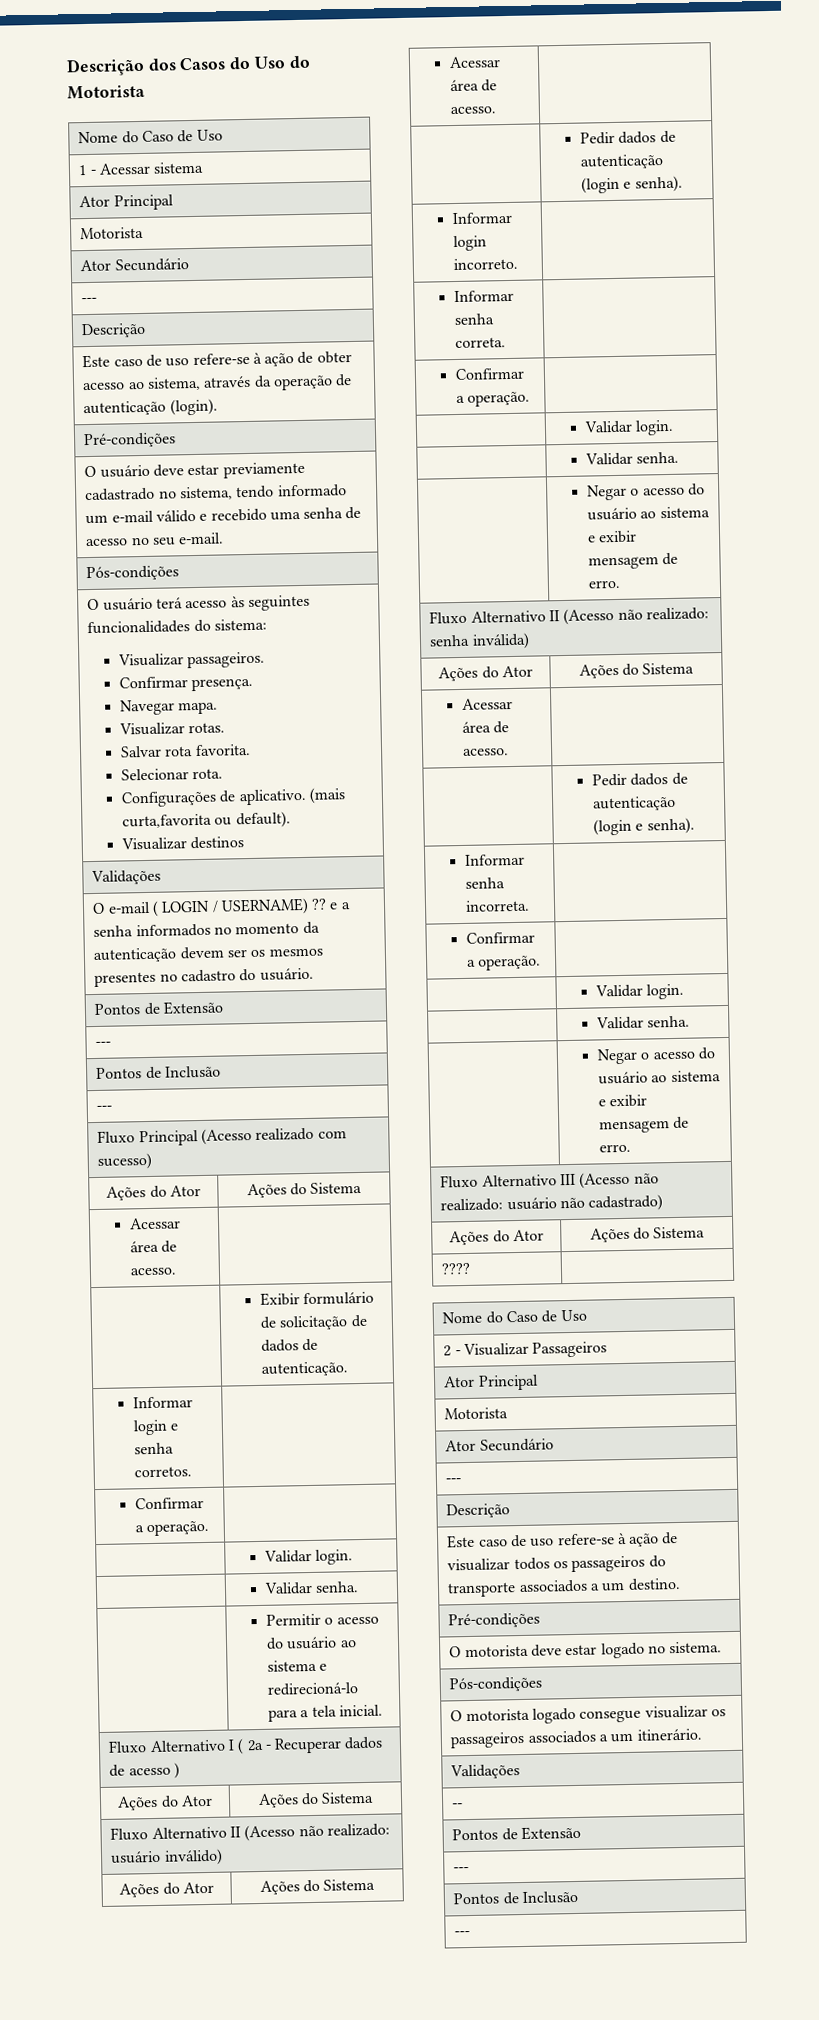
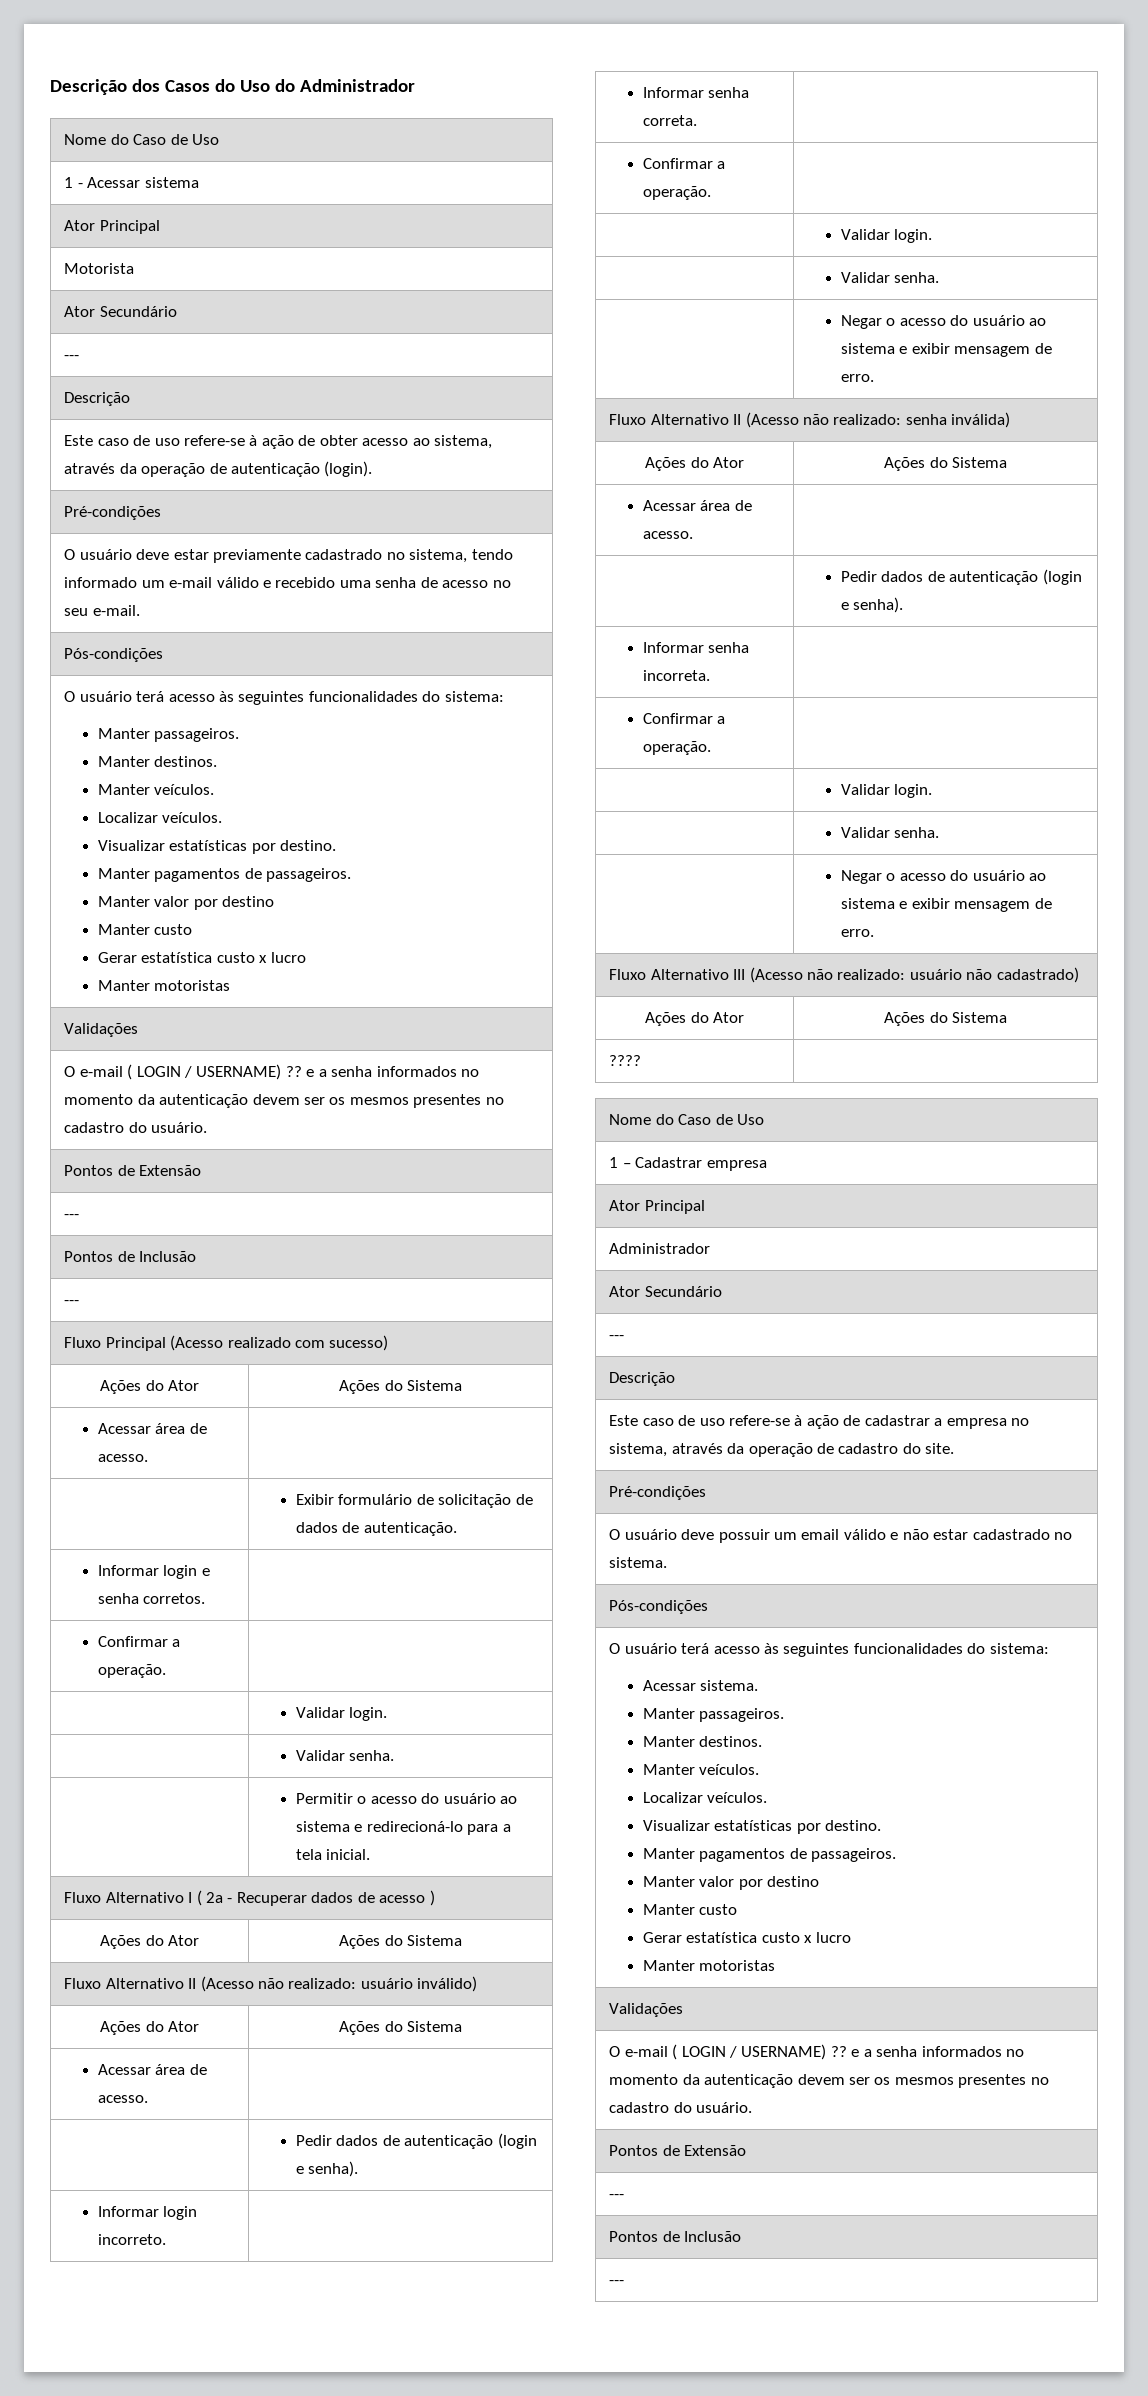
- Descrição dos Casos do Uso do Motorista
+ Descrição dos Casos do Uso do Administrador
  O usuário deve estar previamente cadastrado no sistema, tendo informado um e-mail válido e recebido uma senha de acesso no seu e-mail.
  Pós-condições
  O usuário terá acesso às seguintes funcionalidades do sistema:
- Visualizar passageiros.
- Confirmar presença.
- Navegar mapa.
- Visualizar rotas.
- Salvar rota favorita.
- Selecionar rota.
- Configurações de aplicativo. (mais curta,favorita ou default).
- Visualizar destinos
+ Manter passageiros.
+ Manter destinos.
+ Manter veículos.
+ Localizar veículos.
+ Visualizar estatísticas por destino.
+ Manter pagamentos de passageiros.
+ Manter valor por destino
+ Manter custo
+ Gerar estatística custo x lucro
+ Manter motoristas
- 2 - Visualizar Passageiros
+ 1 – Cadastrar empresa
  Ator Principal
- Motorista
+ Administrador
- Este caso de uso refere-se à ação de visualizar todos os passageiros do transporte associados a um destino.
+ Este caso de uso refere-se à ação de cadastrar a empresa no sistema, através da operação de cadastro do site.
  Pré-condições
- O motorista deve estar logado no sistema.
+ O usuário deve possuir um email válido e não estar cadastrado no sistema.
  Pós-condições
- O motorista logado consegue visualizar os passageiros associados a um itinerário.
+ O usuário terá acesso às seguintes funcionalidades do sistema:
+ Acessar sistema.
+ Manter passageiros.
+ Manter destinos.
+ Manter veículos.
+ Localizar veículos.
+ Visualizar estatísticas por destino.
+ Manter pagamentos de passageiros.
+ Manter valor por destino
+ Manter custo
+ Gerar estatística custo x lucro
+ Manter motoristas
  Validações
- --
+ O e-mail ( LOGIN / USERNAME) ?? e a senha informados no momento da autenticação devem ser os mesmos presentes no cadastro do usuário.

